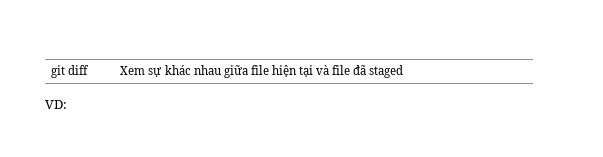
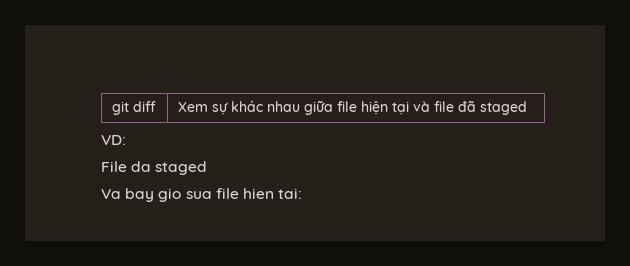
+ File da staged
+ Va bay gio sua file hien tai:

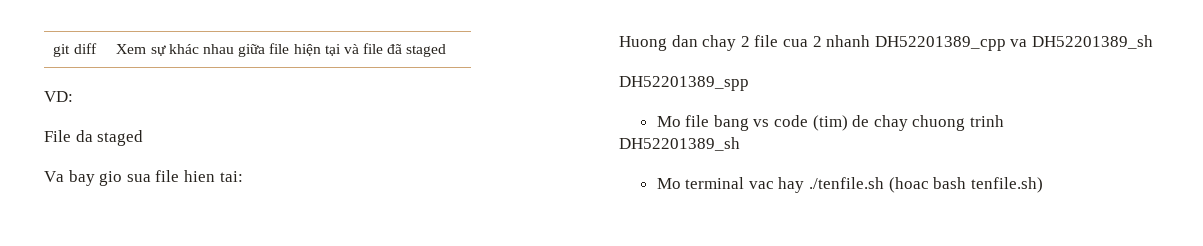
+ Huong dan chay 2 file cua 2 nhanh DH52201389_cpp va DH52201389_sh
+ DH52201389_spp
+ Mo file bang vs code (tim) de chay chuong trinh
+ DH52201389_sh
+ Mo terminal vac hay ./tenfile.sh (hoac bash tenfile.sh)

